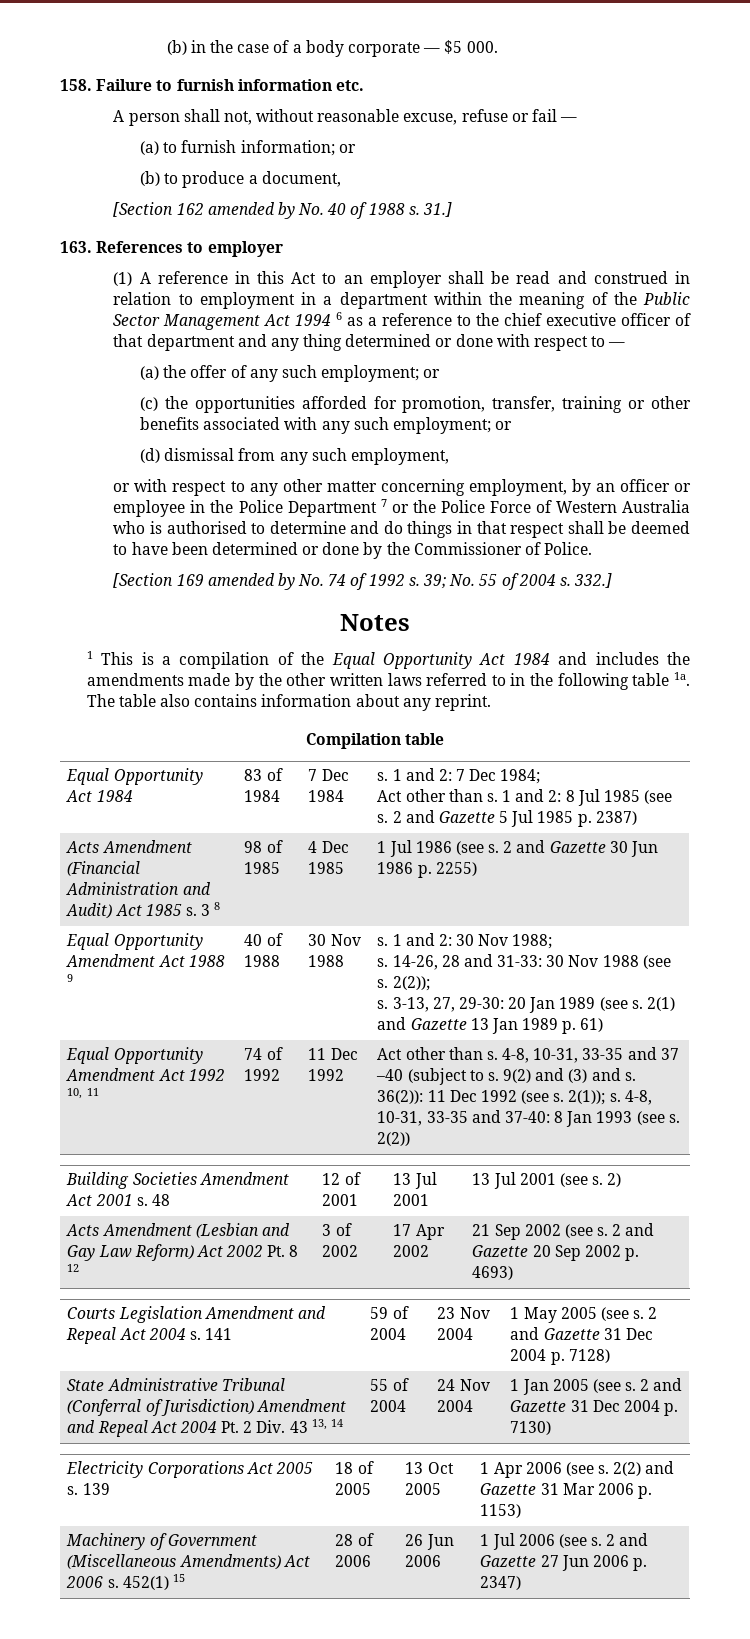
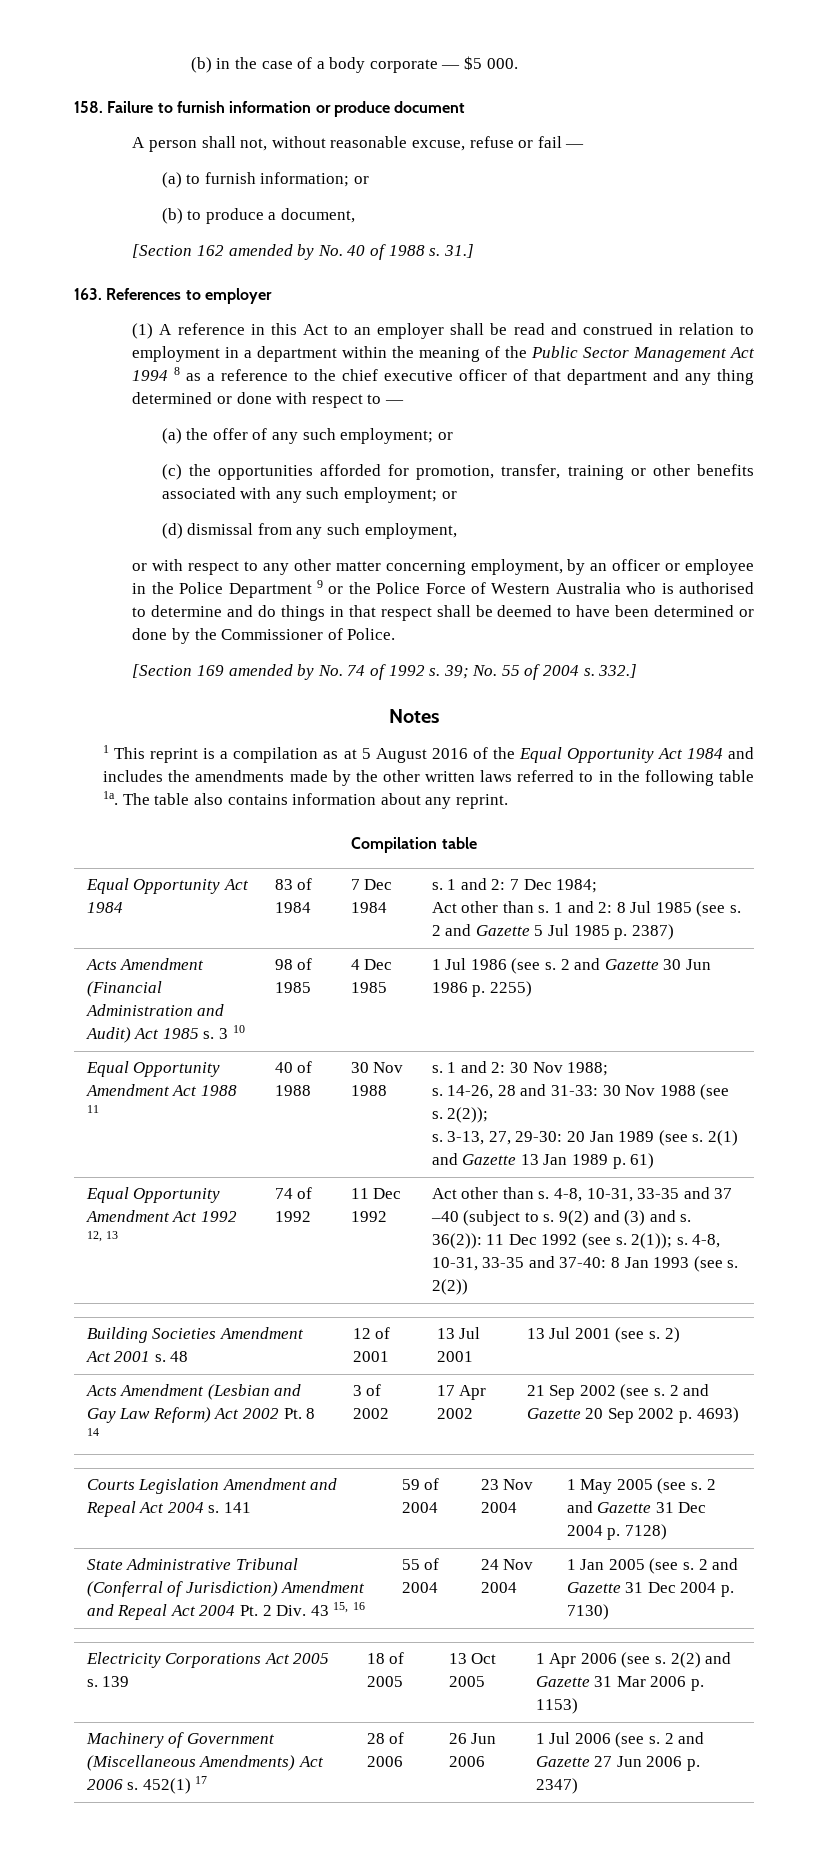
- 158. Failure to furnish information etc.
+ 158. Failure to furnish information or produce document
- (1) A reference in this Act to an employer shall be read and construed in relation to employment in a department within the meaning of the Public Sector Management Act 1994 6 as a reference to the chief executive officer of that department and any thing determined or done with respect to —
+ (1) A reference in this Act to an employer shall be read and construed in relation to employment in a department within the meaning of the Public Sector Management Act 1994 8 as a reference to the chief executive officer of that department and any thing determined or done with respect to —
- or with respect to any other matter concerning employment, by an officer or employee in the Police Department 7 or the Police Force of Western Australia who is authorised to determine and do things in that respect shall be deemed to have been determined or done by the Commissioner of Police.
+ or with respect to any other matter concerning employment, by an officer or employee in the Police Department 9 or the Police Force of Western Australia who is authorised to determine and do things in that respect shall be deemed to have been determined or done by the Commissioner of Police.
- 1 This is a compilation of the Equal Opportunity Act 1984 and includes the amendments made by the other written laws referred to in the following table 1a.
+ 1 This reprint is a compilation as at 5 August 2016 of the Equal Opportunity Act 1984 and includes the amendments made by the other written laws referred to in the following table 1a.
- Acts Amendment (Financial Administration and Audit) Act 1985 s. 3 8 | 98 of 1985 | 4 Dec 1985 | 1 Jul 1986 (see s. 2 and Gazette 30 Jun 1986 p. 2255)
+ Acts Amendment (Financial Administration and Audit) Act 1985 s. 3 10 | 98 of 1985 | 4 Dec 1985 | 1 Jul 1986 (see s. 2 and Gazette 30 Jun 1986 p. 2255)
- Equal Opportunity Amendment Act 1988 9
+ Equal Opportunity Amendment Act 1988 11
- Equal Opportunity Amendment Act 1992 10, 11
+ Equal Opportunity Amendment Act 1992 12, 13
- Acts Amendment (Lesbian and Gay Law Reform) Act 2002 Pt. 8 12 | 3 of 2002 | 17 Apr 2002 | 21 Sep 2002 (see s. 2 and Gazette 20 Sep 2002 p. 4693)
+ Acts Amendment (Lesbian and Gay Law Reform) Act 2002 Pt. 8 14 | 3 of 2002 | 17 Apr 2002 | 21 Sep 2002 (see s. 2 and Gazette 20 Sep 2002 p. 4693)
- State Administrative Tribunal (Conferral of Jurisdiction) Amendment and Repeal Act 2004 Pt. 2 Div. 43 13, 14 | 55 of 2004 | 24 Nov 2004 | 1 Jan 2005 (see s. 2 and Gazette 31 Dec 2004 p. 7130)
+ State Administrative Tribunal (Conferral of Jurisdiction) Amendment and Repeal Act 2004 Pt. 2 Div. 43 15, 16 | 55 of 2004 | 24 Nov 2004 | 1 Jan 2005 (see s. 2 and Gazette 31 Dec 2004 p. 7130)
- Machinery of Government (Miscellaneous Amendments) Act 2006 s. 452(1) 15 | 28 of 2006 | 26 Jun 2006 | 1 Jul 2006 (see s. 2 and Gazette 27 Jun 2006 p. 2347)
+ Machinery of Government (Miscellaneous Amendments) Act 2006 s. 452(1) 17 | 28 of 2006 | 26 Jun 2006 | 1 Jul 2006 (see s. 2 and Gazette 27 Jun 2006 p. 2347)

